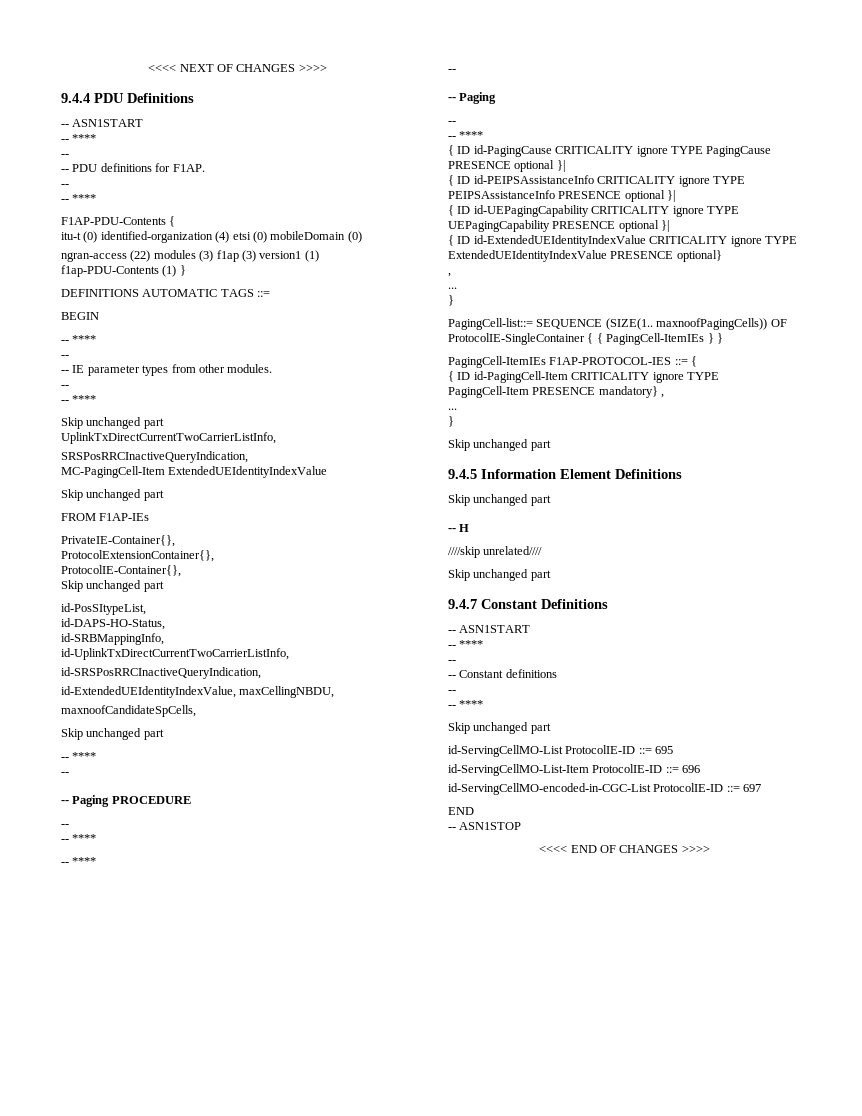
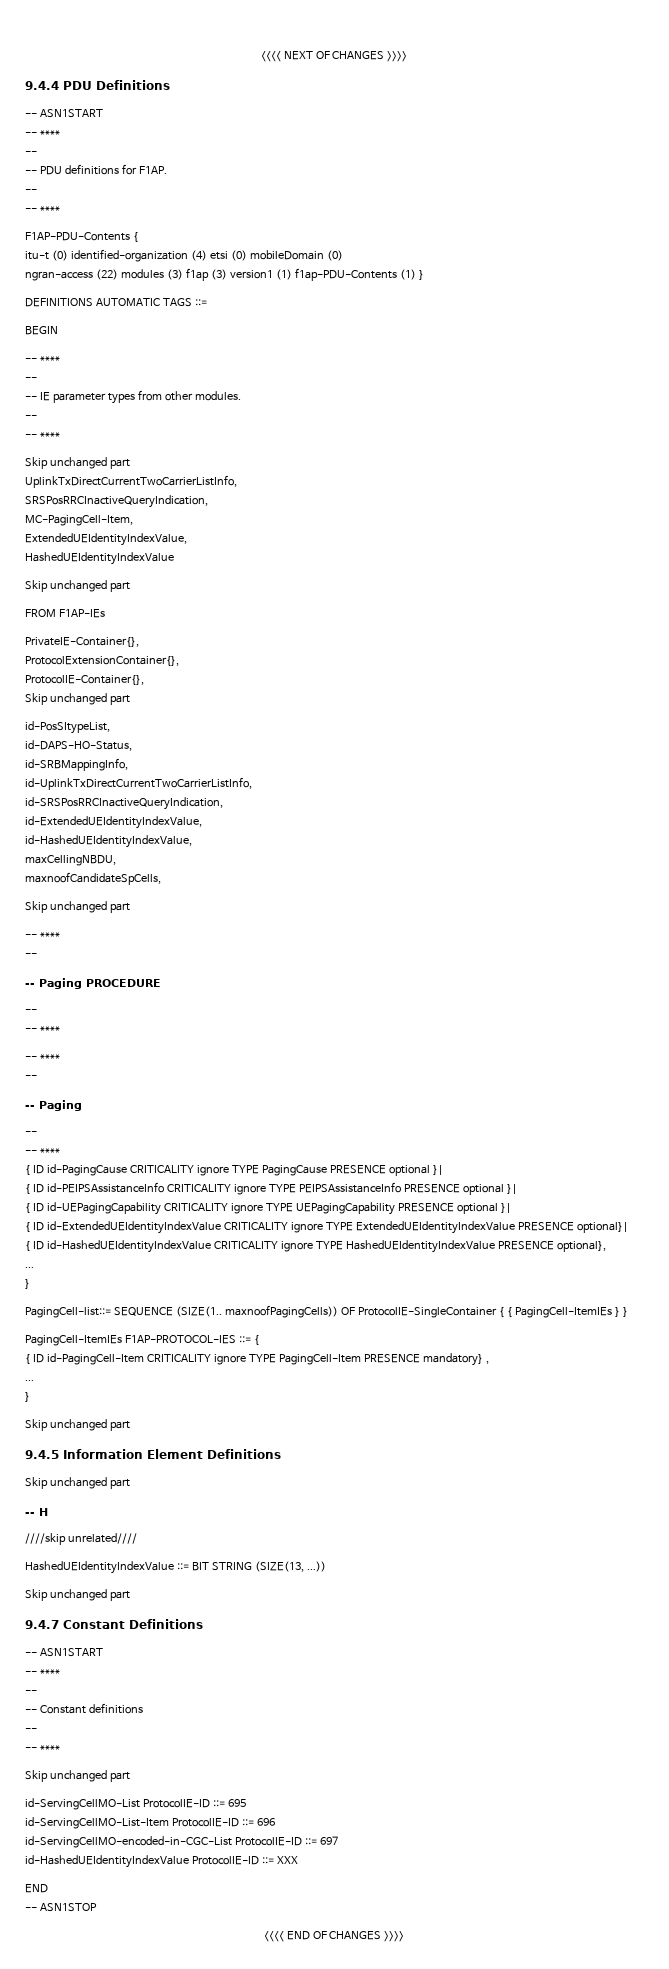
- MC-PagingCell-Item ExtendedUEIdentityIndexValue
+ MC-PagingCell-Item,
+ ExtendedUEIdentityIndexValue,
+ HashedUEIdentityIndexValue
- id-ExtendedUEIdentityIndexValue, maxCellingNBDU,
+ id-ExtendedUEIdentityIndexValue,
+ id-HashedUEIdentityIndexValue,
+ maxCellingNBDU,
- { ID id-ExtendedUEIdentityIndexValue CRITICALITY ignore TYPE ExtendedUEIdentityIndexValue PRESENCE optional}
- ,
+ { ID id-ExtendedUEIdentityIndexValue CRITICALITY ignore TYPE ExtendedUEIdentityIndexValue PRESENCE optional}|
+ { ID id-HashedUEIdentityIndexValue CRITICALITY ignore TYPE HashedUEIdentityIndexValue PRESENCE optional},
+ HashedUEIdentityIndexValue ::= BIT STRING (SIZE(13, ...))
+ id-HashedUEIdentityIndexValue ProtocolIE-ID ::= XXX

